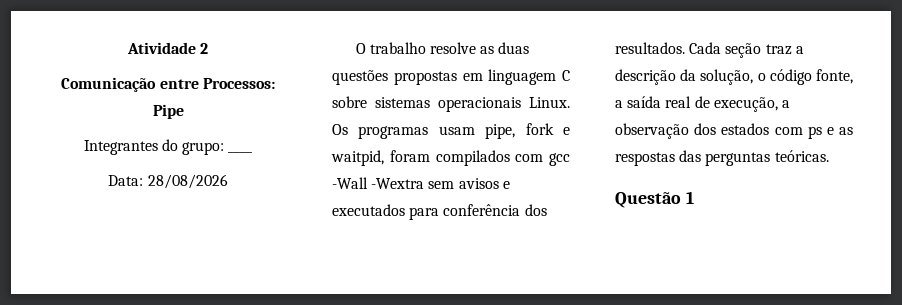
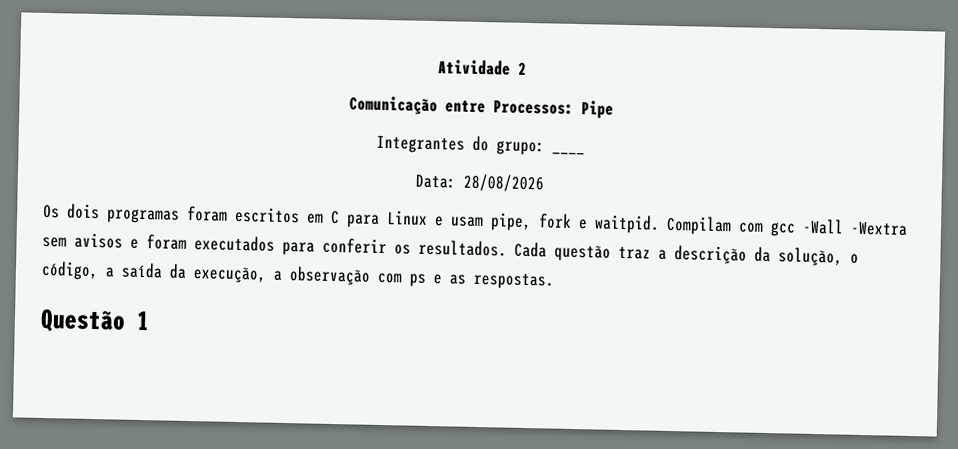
- O trabalho resolve as duas questões propostas em linguagem C sobre sistemas operacionais Linux. Os programas usam pipe, fork e waitpid, foram compilados com gcc -Wall -Wextra sem avisos e executados para conferência dos resultados.
+ Os dois programas foram escritos em C para Linux e usam pipe, fork e waitpid. Compilam com gcc -Wall -Wextra sem avisos e foram executados para conferir os resultados.
- Cada seção traz a descrição da solução, o código fonte, a saída real de execução, a observação dos estados com ps e as respostas das perguntas teóricas.
+ Cada questão traz a descrição da solução, o código, a saída da execução, a observação com ps e as respostas.

